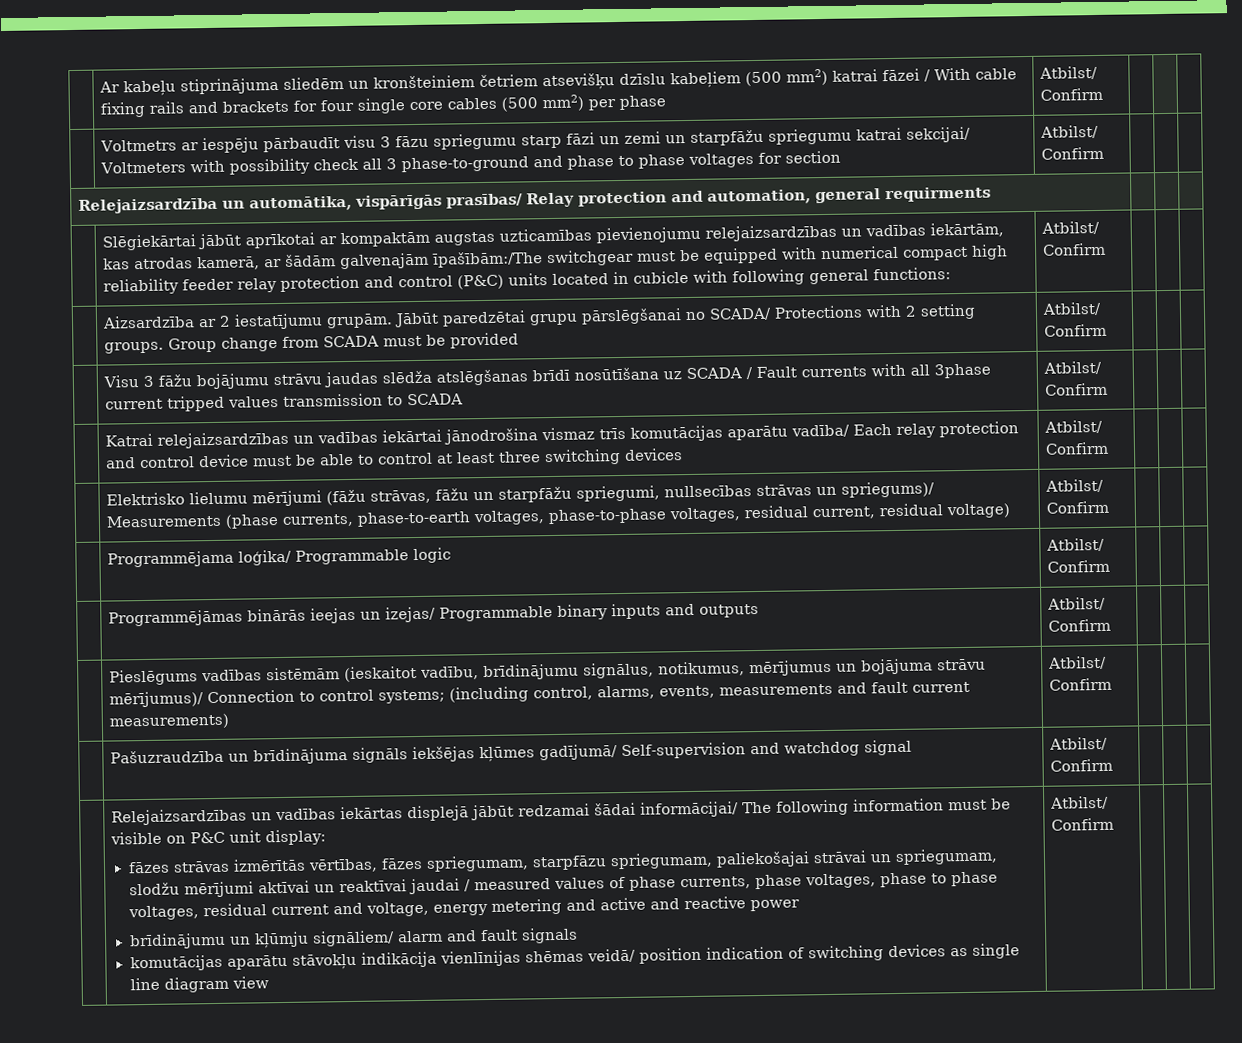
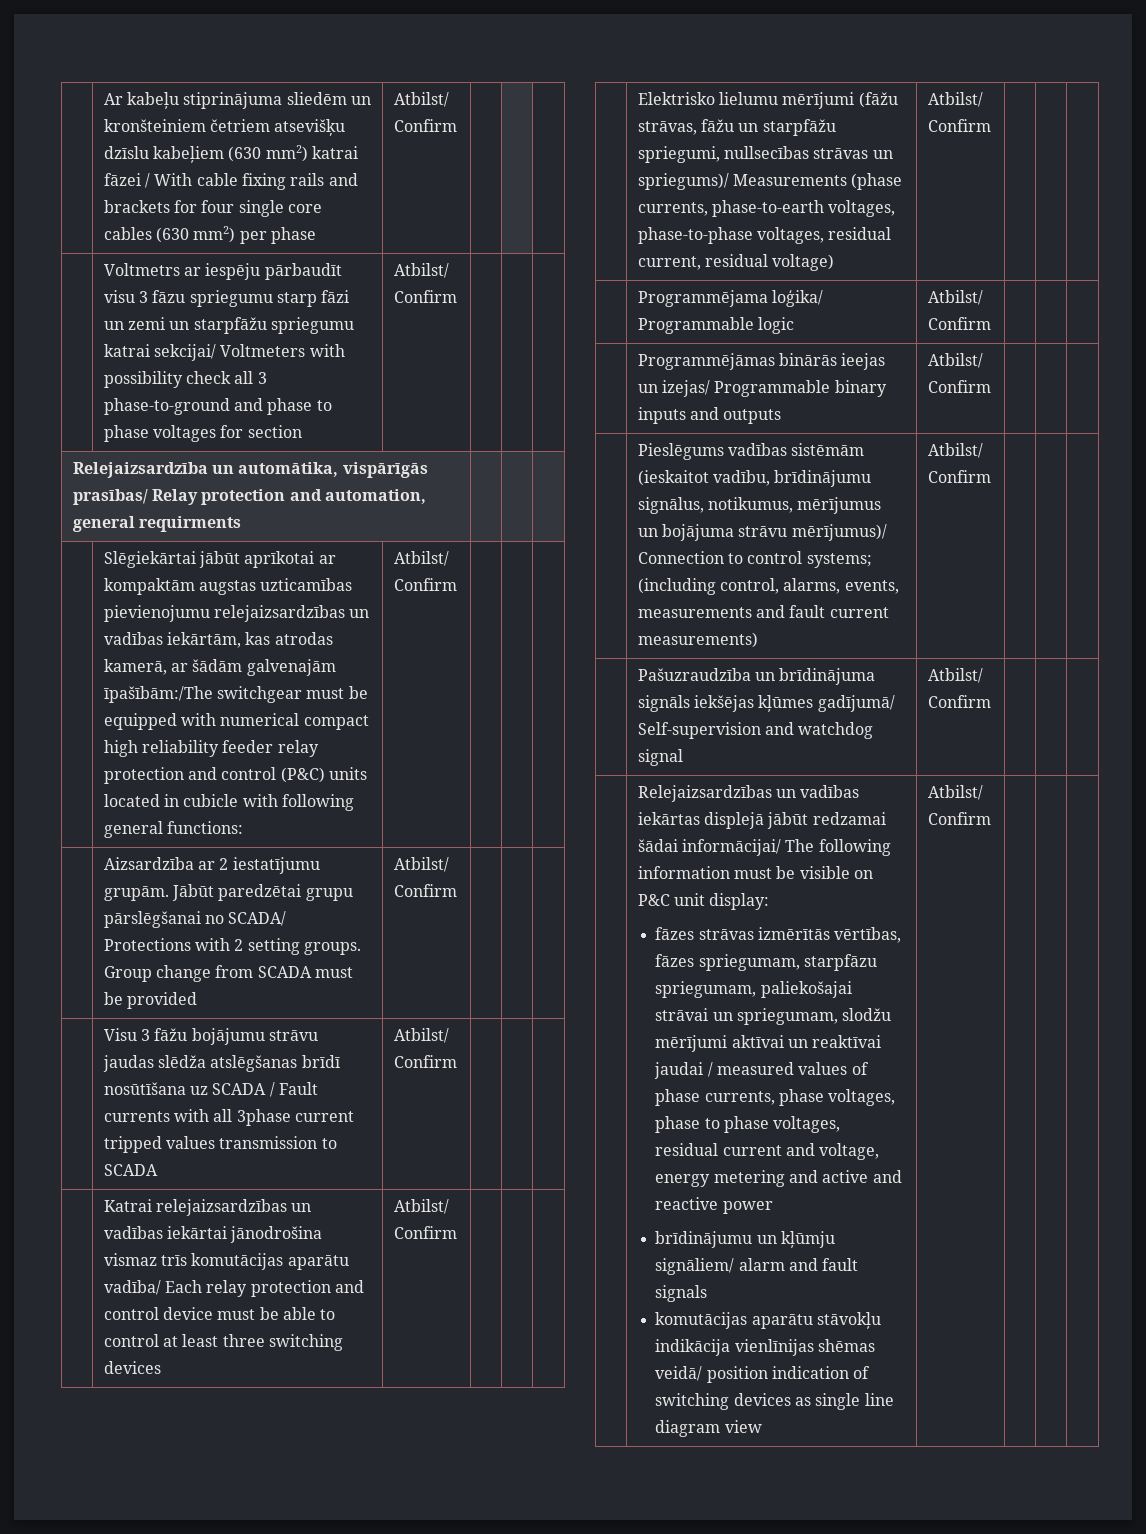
- | Ar kabeļu stiprinājuma sliedēm un kronšteiniem četriem atsevišķu dzīslu kabeļiem (500 mm2) katrai fāzei / With cable fixing rails and brackets for four single core cables (500 mm2) per phase | Atbilst/ Confirm | | |
+ | Ar kabeļu stiprinājuma sliedēm un kronšteiniem četriem atsevišķu dzīslu kabeļiem (630 mm2) katrai fāzei / With cable fixing rails and brackets for four single core cables (630 mm2) per phase | Atbilst/ Confirm | | |

